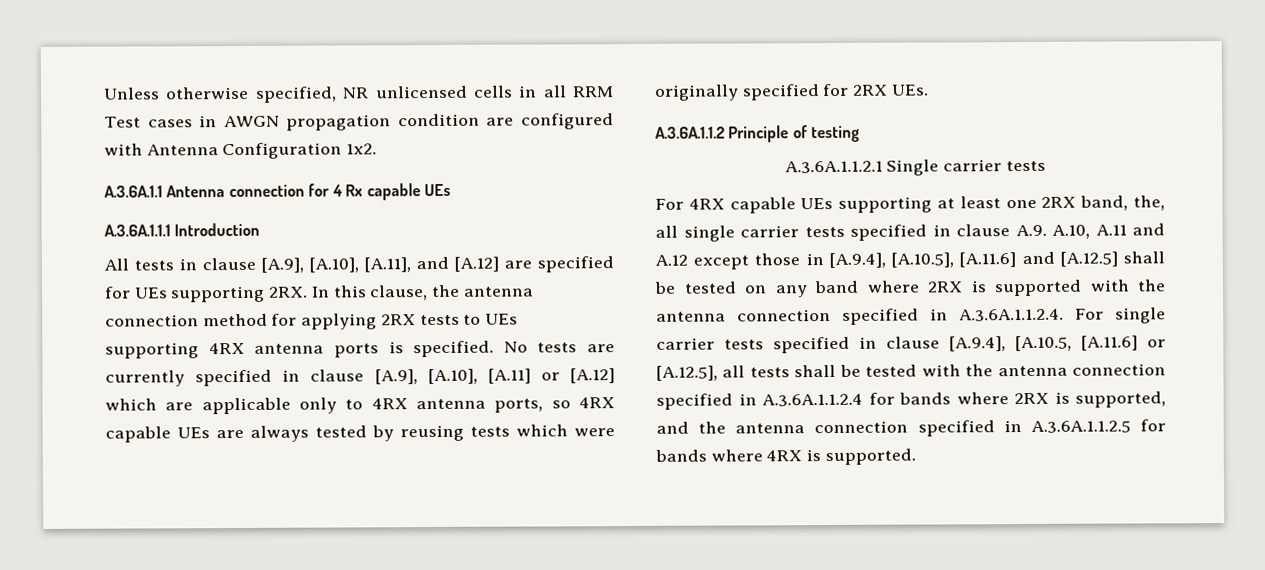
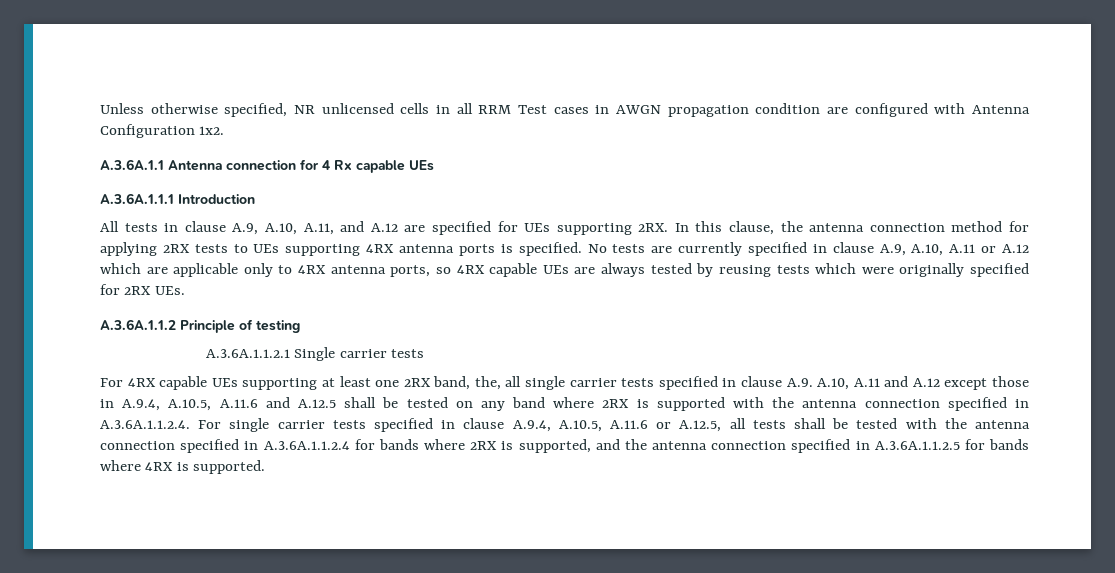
- All tests in clause [A.9], [A.10], [A.11], and [A.12] are specified for UEs supporting 2RX.
+ All tests in clause A.9, A.10, A.11, and A.12 are specified for UEs supporting 2RX.
- No tests are currently specified in clause [A.9], [A.10], [A.11] or [A.12] which are applicable only to 4RX antenna ports, so 4RX capable UEs are always tested by reusing tests which were originally specified for 2RX UEs.
+ No tests are currently specified in clause A.9, A.10, A.11 or A.12 which are applicable only to 4RX antenna ports, so 4RX capable UEs are always tested by reusing tests which were originally specified for 2RX UEs.
- For 4RX capable UEs supporting at least one 2RX band, the, all single carrier tests specified in clause A.9. A.10, A.11 and A.12 except those in [A.9.4], [A.10.5], [A.11.6] and [A.12.5] shall be tested on any band where 2RX is supported with the antenna connection specified in A.3.6A.1.1.2.4. For single carrier tests specified in clause [A.9.4], [A.10.5, [A.11.6] or [A.12.5], all tests shall be tested with the antenna connection specified in A.3.6A.1.1.2.4 for bands where 2RX is supported, and the antenna connection specified in A.3.6A.1.1.2.5 for bands where 4RX is supported.
+ For 4RX capable UEs supporting at least one 2RX band, the, all single carrier tests specified in clause A.9. A.10, A.11 and A.12 except those in A.9.4, A.10.5, A.11.6 and A.12.5 shall be tested on any band where 2RX is supported with the antenna connection specified in A.3.6A.1.1.2.4. For single carrier tests specified in clause A.9.4, A.10.5, A.11.6 or A.12.5, all tests shall be tested with the antenna connection specified in A.3.6A.1.1.2.4 for bands where 2RX is supported, and the antenna connection specified in A.3.6A.1.1.2.5 for bands where 4RX is supported.

